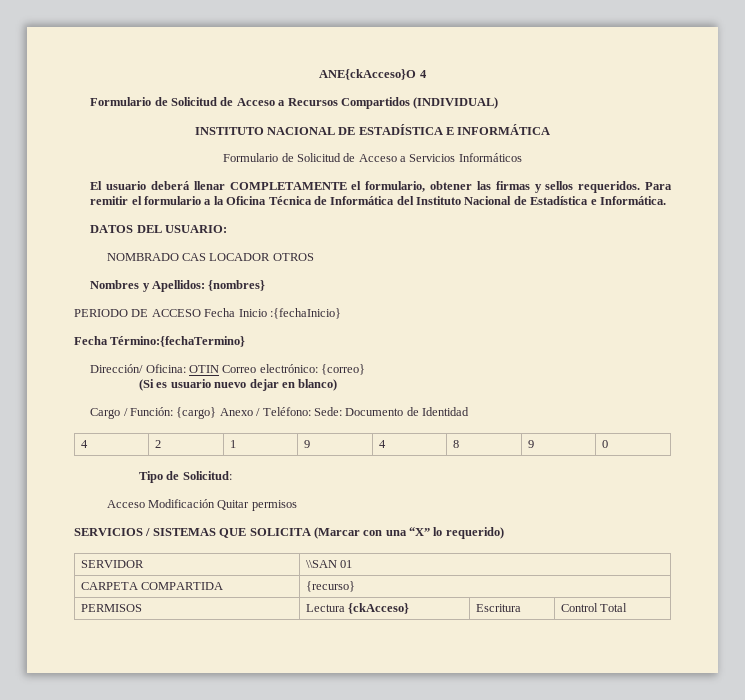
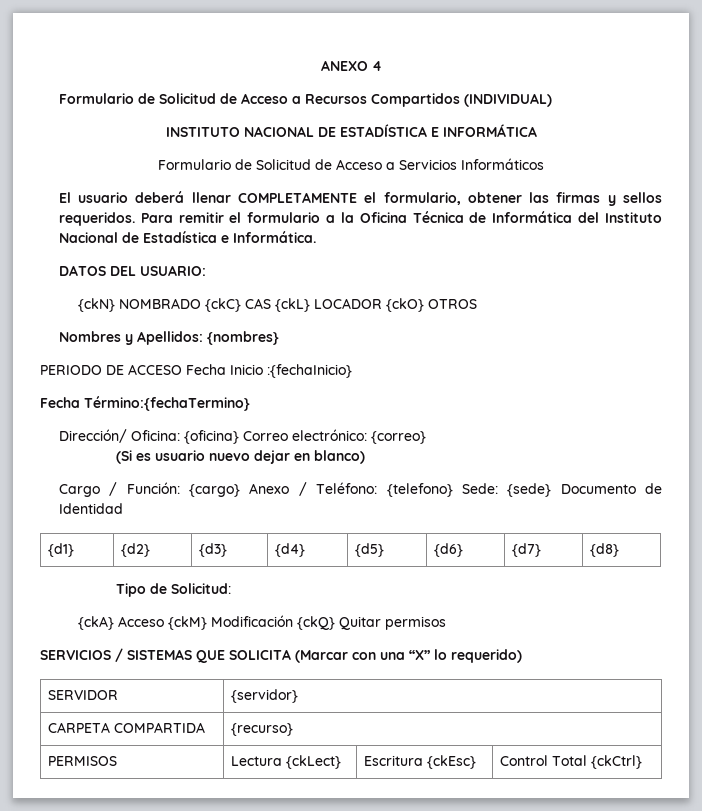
- ANE{ckAcceso}O 4
+ ANEXO 4
- NOMBRADO CAS LOCADOR OTROS
+ {ckN} NOMBRADO {ckC} CAS {ckL} LOCADOR {ckO} OTROS
- Dirección/ Oficina: OTIN Correo electrónico: {correo}
+ Dirección/ Oficina: {oficina} Correo electrónico: {correo}
- Cargo / Función: {cargo} Anexo / Teléfono: Sede: Documento de Identidad
+ Cargo / Función: {cargo} Anexo / Teléfono: {telefono} Sede: {sede} Documento de Identidad
- 4 | 2 | 1 | 9 | 4 | 8 | 9 | 0
+ {d1} | {d2} | {d3} | {d4} | {d5} | {d6} | {d7} | {d8}
  Tipo de Solicitud:
- Acceso Modificación Quitar permisos
+ {ckA} Acceso {ckM} Modificación {ckQ} Quitar permisos
- SERVIDOR | \\SAN 01
+ SERVIDOR | {servidor}
- PERMISOS | Lectura {ckAcceso} | Escritura | Control Total
+ PERMISOS | Lectura {ckLect} | Escritura {ckEsc} | Control Total {ckCtrl}

